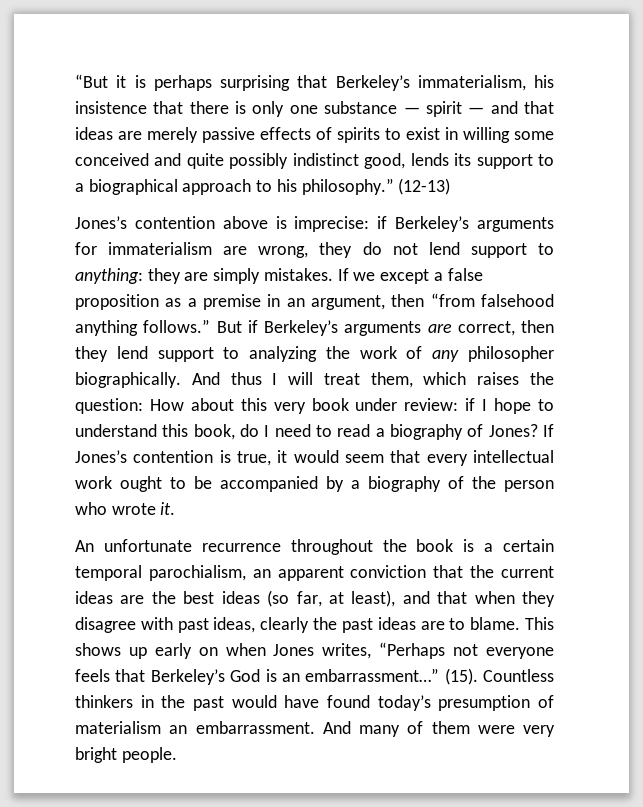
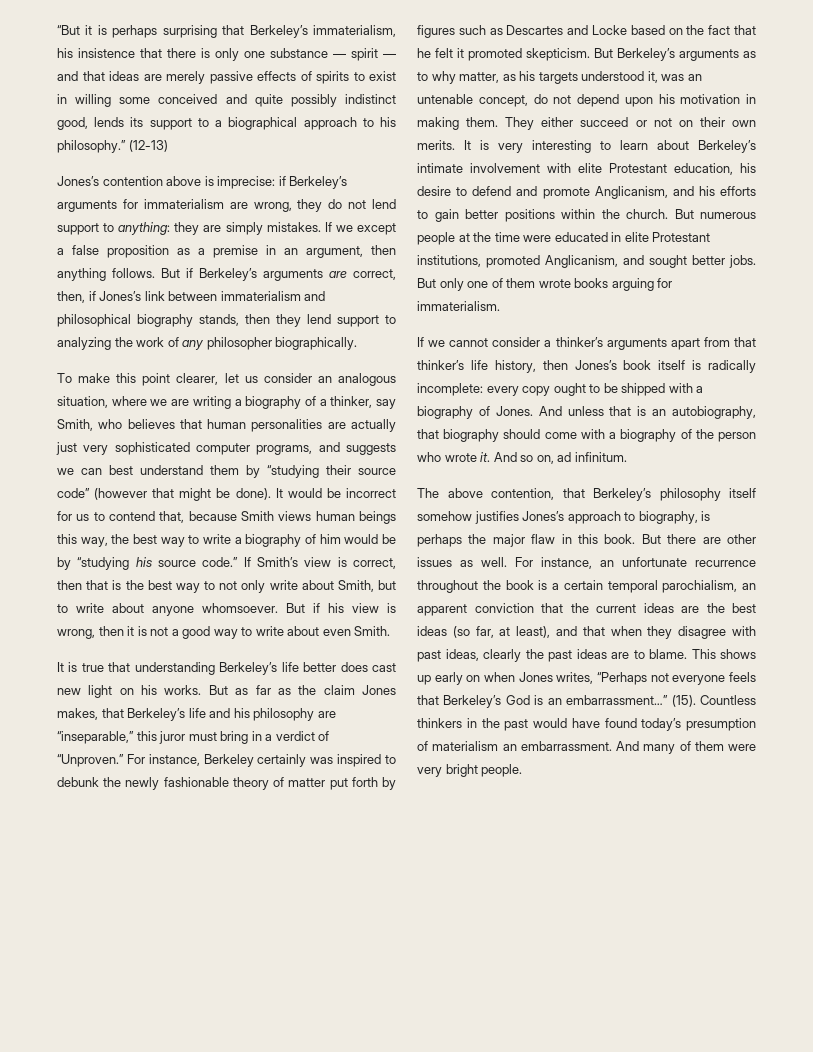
- If we except a false proposition as a premise in an argument, then “from falsehood anything follows.”
+ If we except a false proposition as a premise in an argument, then anything follows.
- But if Berkeley’s arguments are correct, then they lend support to analyzing the work of any philosopher biographically. And thus I will treat them, which raises the question: How about this very book under review: if I hope to understand this book, do I need to read a biography of Jones? If Jones’s contention is true, it would seem that every intellectual work ought to be accompanied by a biography of the person who wrote it.
- An unfortunate recurrence throughout the book is a certain temporal parochialism, an apparent conviction that the current ideas are the best ideas (so far, at least), and that when they disagree with past ideas, clearly the past ideas are to blame.
+ But if Berkeley’s arguments are correct, then, if Jones’s link between immaterialism and philosophical biography stands, then they lend support to analyzing the work of any philosopher biographically.
+ To make this point clearer, let us consider an analogous situation, where we are writing a biography of a thinker, say Smith, who believes that human personalities are actually just very sophisticated computer programs, and suggests we can best understand them by “studying their source code” (however that might be done). It would be incorrect for us to contend that, because Smith views human beings this way, the best way to write a biography of him would be by “studying his source code.” If Smith’s view is correct, then that is the best way to not only write about Smith, but to write about anyone whomsoever. But if his view is wrong, then it is not a good way to write about even Smith.
+ It is true that understanding Berkeley’s life better does cast new light on his works. But as far as the claim Jones makes, that Berkeley’s life and his philosophy are “inseparable,” this juror must bring in a verdict of “Unproven.” For instance, Berkeley certainly was inspired to debunk the newly fashionable theory of matter put forth by figures such as Descartes and Locke based on the fact that he felt it promoted skepticism. But Berkeley’s arguments as to why matter, as his targets understood it, was an untenable concept, do not depend upon his motivation in making them. They either succeed or not on their own merits. It is very interesting to learn about Berkeley’s intimate involvement with elite Protestant education, his desire to defend and promote Anglicanism, and his efforts to gain better positions within the church. But numerous people at the time were educated in elite Protestant institutions, promoted Anglicanism, and sought better jobs. But only one of them wrote books arguing for immaterialism.
+ If we cannot consider a thinker’s arguments apart from that thinker’s life history, then Jones’s book itself is radically incomplete: every copy ought to be shipped with a biography of Jones. And unless that is an autobiography, that biography should come with a biography of the person who wrote it. And so on, ad infinitum.
+ The above contention, that Berkeley’s philosophy itself somehow justifies Jones’s approach to biography, is perhaps the major flaw in this book. But there are other issues as well. For instance, an unfortunate recurrence throughout the book is a certain temporal parochialism, an apparent conviction that the current ideas are the best ideas (so far, at least), and that when they disagree with past ideas, clearly the past ideas are to blame.

